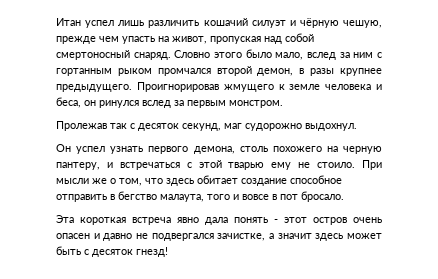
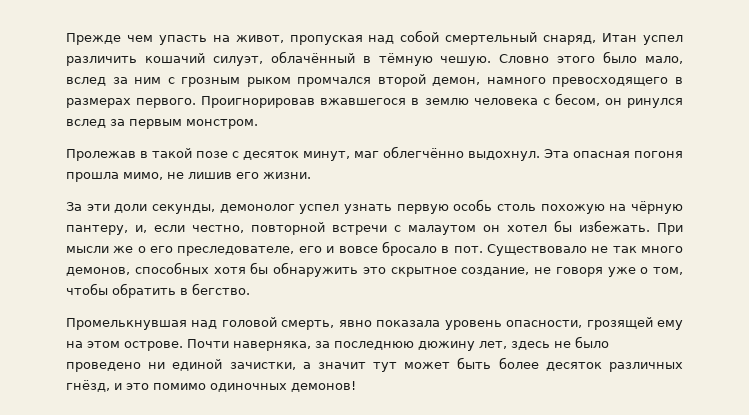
- Итан успел лишь различить кошачий силуэт и чёрную чешую, прежде чем упасть на живот, пропуская над собой смертоносный снаряд.
+ Прежде чем упасть на живот, пропуская над собой смертельный снаряд, Итан успел различить кошачий силуэт, облачённый в тёмную чешую.
- Словно этого было мало, вслед за ним с гортанным рыком промчался второй демон, в разы крупнее предыдущего. Проигнорировав жмущего к земле человека и беса, он ринулся вслед за первым монстром.
+ Словно этого было мало, вслед за ним с грозным рыком промчался второй демон, намного превосходящего в размерах первого. Проигнорировав вжавшегося в землю человека с бесом, он ринулся вслед за первым монстром.
- Пролежав так с десяток секунд, маг судорожно выдохнул.
- Он успел узнать первого демона, столь похожего на черную пантеру, и встречаться с этой тварью ему не стоило. При мысли же о том, что здесь обитает создание способное отправить в бегство малаута, того и вовсе в пот бросало.
- Эта короткая встреча явно дала понять - этот остров очень опасен и давно не подвергался зачистке, а значит здесь может быть с десяток гнезд!
+ Пролежав в такой позе с десяток минут, маг облегчённо выдохнул. Эта опасная погоня прошла мимо, не лишив его жизни.
+ За эти доли секунды, демонолог успел узнать первую особь столь похожую на чёрную пантеру, и, если честно, повторной встречи с малаутом он хотел бы избежать. При мысли же о его преследователе, его и вовсе бросало в пот. Существовало не так много демонов, способных хотя бы обнаружить это скрытное создание, не говоря уже о том, чтобы обратить в бегство.
+ Промелькнувшая над головой смерть, явно показала уровень опасности, грозящей ему на этом острове. Почти наверняка, за последнюю дюжину лет, здесь не было проведено ни единой зачистки, а значит тут может быть более десяток различных гнёзд, и это помимо одиночных демонов!

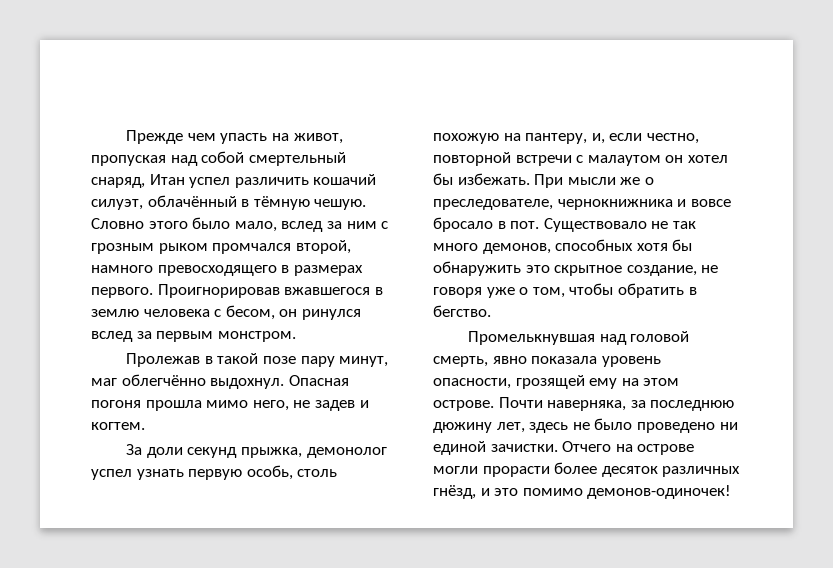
- Словно этого было мало, вслед за ним с грозным рыком промчался второй демон, намного превосходящего в размерах первого.
+ Словно этого было мало, вслед за ним с грозным рыком промчался второй, намного превосходящего в размерах первого.
- Пролежав в такой позе с десяток минут, маг облегчённо выдохнул.
+ Пролежав в такой позе пару минут, маг облегчённо выдохнул.
- Эта опасная погоня прошла мимо, не лишив его жизни.
- За эти доли секунды, демонолог успел узнать первую особь столь похожую на чёрную пантеру, и, если честно, повторной встречи с малаутом он хотел бы избежать.
+ Опасная погоня прошла мимо него, не задев и когтем.
+ За доли секунд прыжка, демонолог успел узнать первую особь, столь похожую на пантеру, и, если честно, повторной встречи с малаутом он хотел бы избежать.
- При мысли же о его преследователе, его и вовсе бросало в пот.
+ При мысли же о преследователе, чернокнижника и вовсе бросало в пот.
- Почти наверняка, за последнюю дюжину лет, здесь не было проведено ни единой зачистки, а значит тут может быть более десяток различных гнёзд, и это помимо одиночных демонов!
+ Почти наверняка, за последнюю дюжину лет, здесь не было проведено ни единой зачистки. Отчего на острове могли прорасти более десяток различных гнёзд, и это помимо демонов-одиночек!

